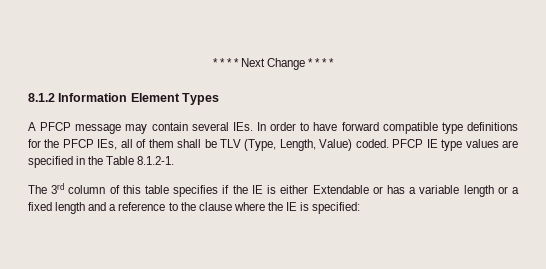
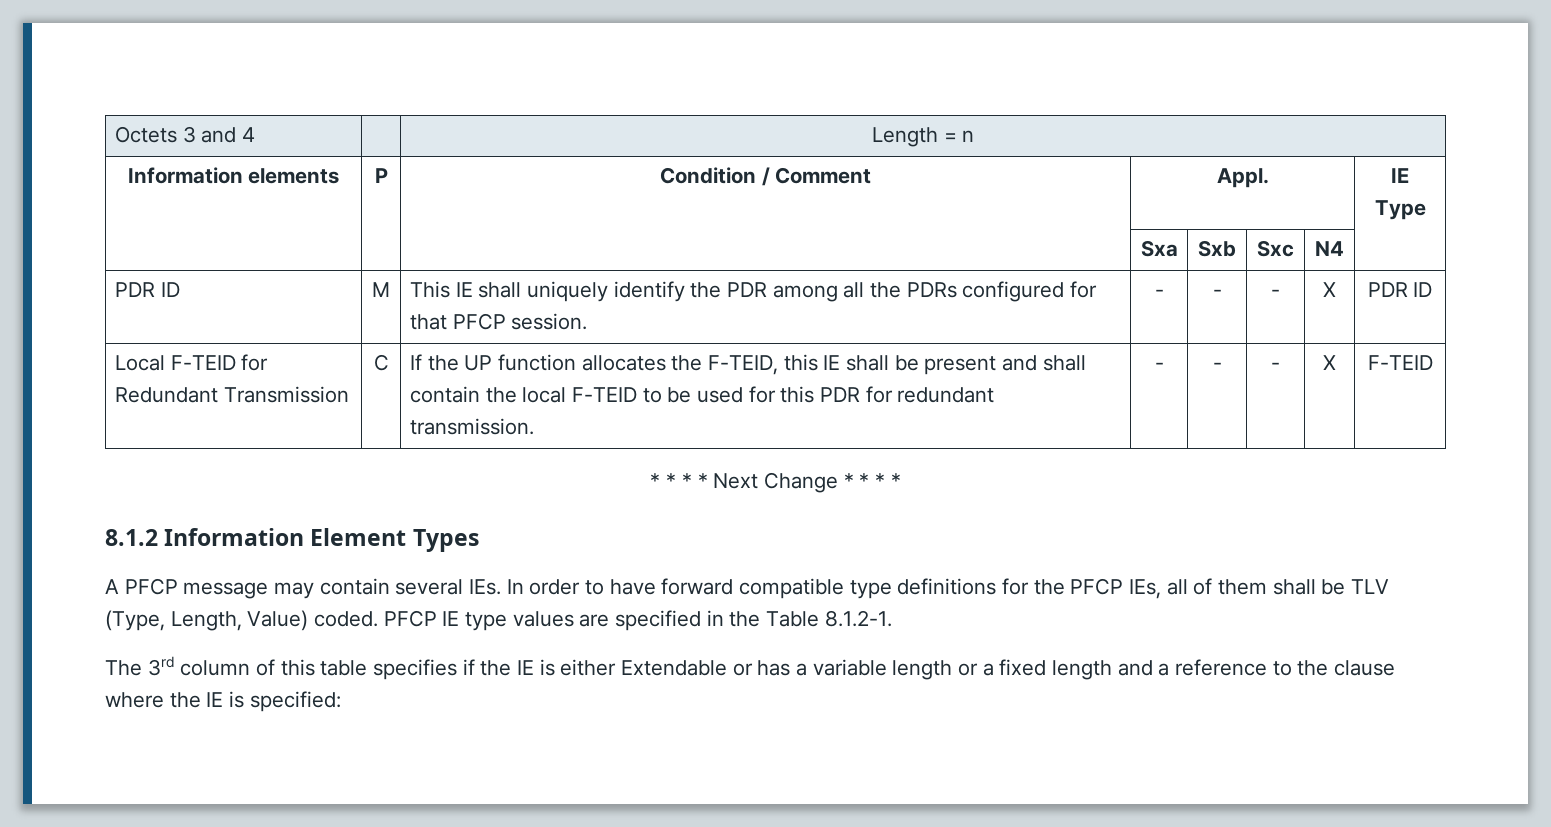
+ Octets 3 and 4 | | Length = n
+ Information elements | P | Condition / Comment | Appl. | IE Type
+ | | | Sxa | Sxb | Sxc | N4 |
+ PDR ID | M | This IE shall uniquely identify the PDR among all the PDRs configured for that PFCP session. | - | - | - | X | PDR ID
+ Local F-TEID for Redundant Transmission | C | If the UP function allocates the F-TEID, this IE shall be present and shall contain the local F-TEID to be used for this PDR for redundant transmission. | - | - | - | X | F-TEID

